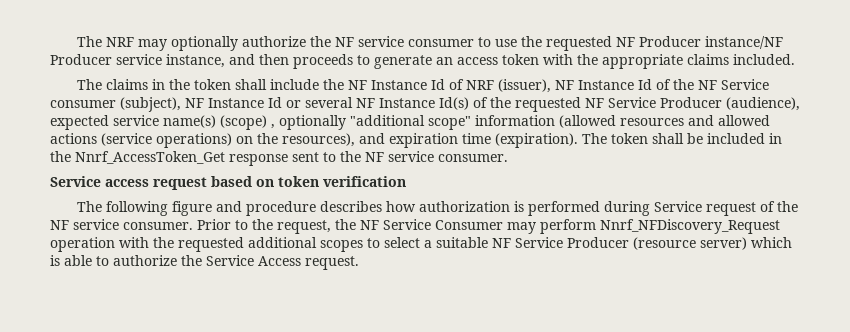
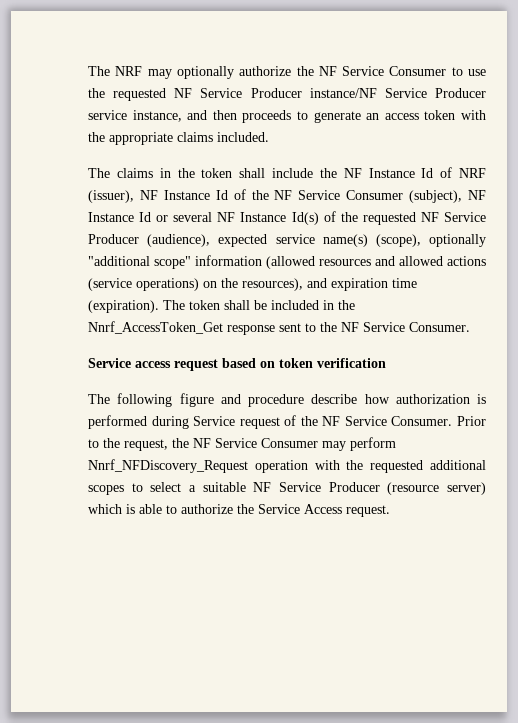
- The NRF may optionally authorize the NF service consumer to use the requested NF Producer instance/NF Producer service instance, and then proceeds to generate an access token with the appropriate claims included.
+ The NRF may optionally authorize the NF Service Consumer to use the requested NF Service Producer instance/NF Service Producer service instance, and then proceeds to generate an access token with the appropriate claims included.
- The claims in the token shall include the NF Instance Id of NRF (issuer), NF Instance Id of the NF Service consumer (subject), NF Instance Id or several NF Instance Id(s) of the requested NF Service Producer (audience), expected service name(s) (scope) , optionally "additional scope" information (allowed resources and allowed actions (service operations) on the resources), and expiration time (expiration).
+ The claims in the token shall include the NF Instance Id of NRF (issuer), NF Instance Id of the NF Service Consumer (subject), NF Instance Id or several NF Instance Id(s) of the requested NF Service Producer (audience), expected service name(s) (scope), optionally "additional scope" information (allowed resources and allowed actions (service operations) on the resources), and expiration time (expiration).
- The token shall be included in the Nnrf_AccessToken_Get response sent to the NF service consumer.
+ The token shall be included in the Nnrf_AccessToken_Get response sent to the NF Service Consumer.
- The following figure and procedure describes how authorization is performed during Service request of the NF service consumer.
+ The following figure and procedure describe how authorization is performed during Service request of the NF Service Consumer.

